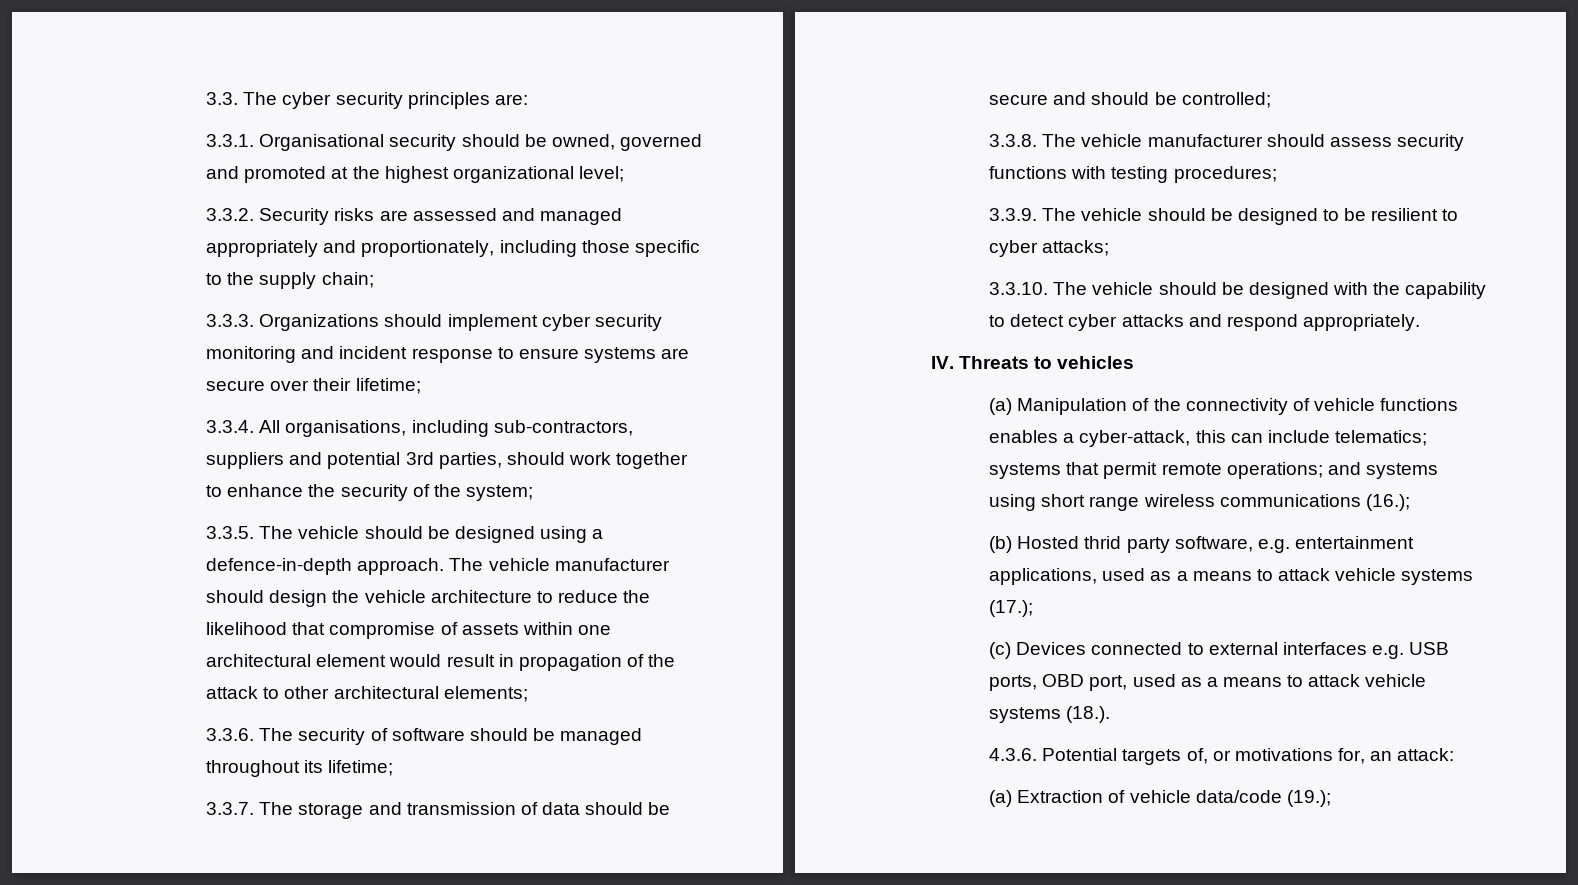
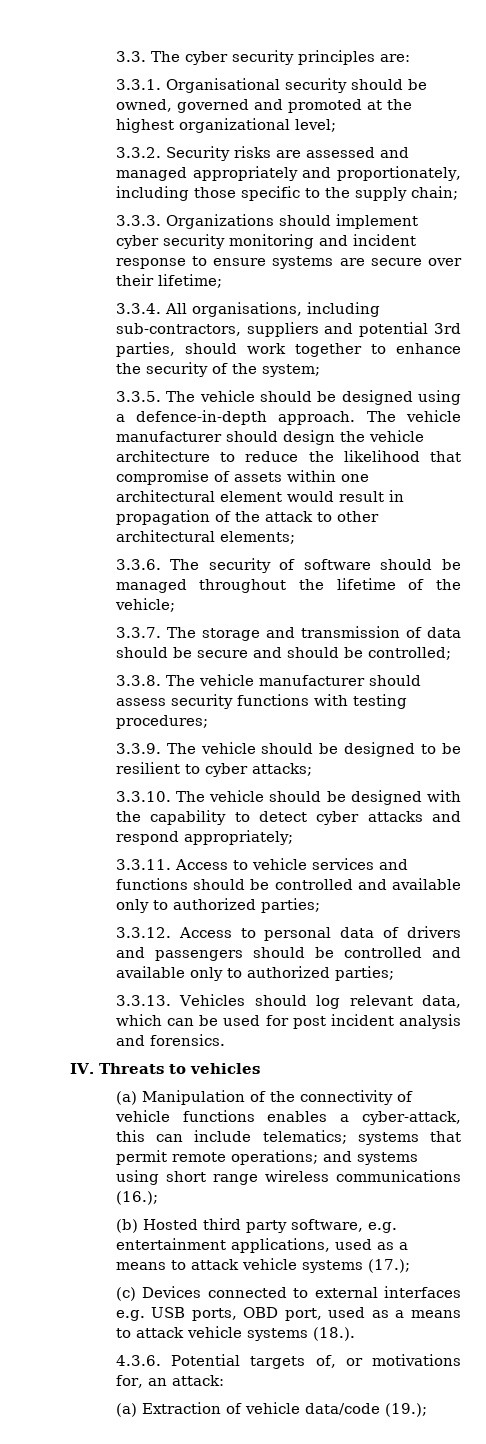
- 3.3.6. The security of software should be managed throughout its lifetime;
+ 3.3.6. The security of software should be managed throughout the lifetime of the vehicle;
- 3.3.10. The vehicle should be designed with the capability to detect cyber attacks and respond appropriately.
+ 3.3.10. The vehicle should be designed with the capability to detect cyber attacks and respond appropriately;
+ 3.3.11. Access to vehicle services and functions should be controlled and available only to authorized parties;
+ 3.3.12. Access to personal data of drivers and passengers should be controlled and available only to authorized parties;
+ 3.3.13. Vehicles should log relevant data, which can be used for post incident analysis and forensics.
- (b) Hosted thrid party software, e.g. entertainment applications, used as a means to attack vehicle systems (17.);
+ (b) Hosted third party software, e.g. entertainment applications, used as a means to attack vehicle systems (17.);

